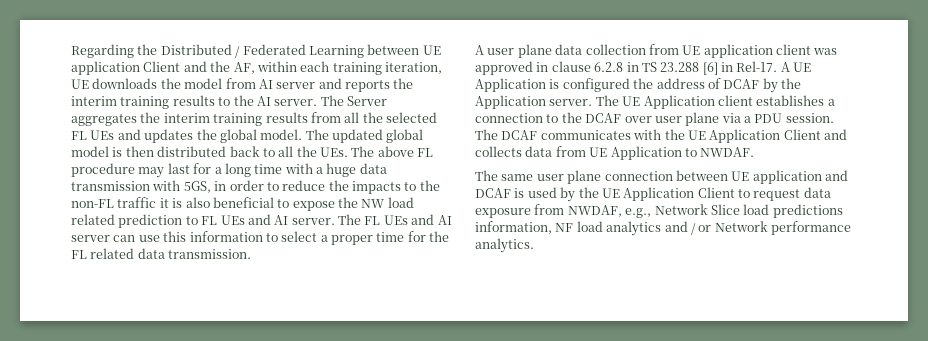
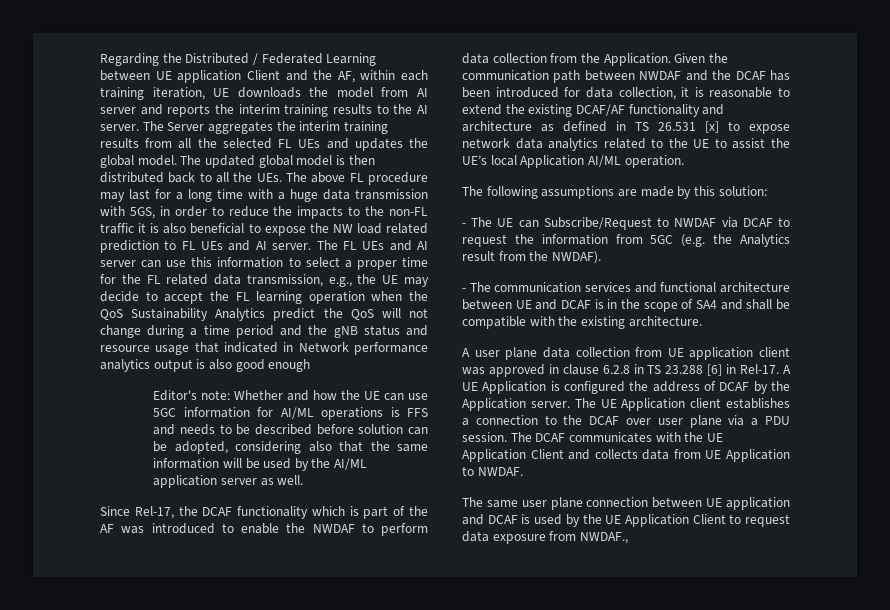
- The FL UEs and AI server can use this information to select a proper time for the FL related data transmission.
+ The FL UEs and AI server can use this information to select a proper time for the FL related data transmission, e.g., the UE may decide to accept the FL learning operation when the QoS Sustainability Analytics predict the QoS will not change during a time period and the gNB status and resource usage that indicated in Network performance analytics output is also good enough
+ Editor's note: Whether and how the UE can use 5GC information for AI/ML operations is FFS and needs to be described before solution can be adopted, considering also that the same information will be used by the AI/ML application server as well.
+ Since Rel-17, the DCAF functionality which is part of the AF was introduced to enable the NWDAF to perform data collection from the Application. Given the communication path between NWDAF and the DCAF has been introduced for data collection, it is reasonable to extend the existing DCAF/AF functionality and architecture as defined in TS 26.531 [x] to expose network data analytics related to the UE to assist the UE’s local Application AI/ML operation.
+ The following assumptions are made by this solution:
+ - The UE can Subscribe/Request to NWDAF via DCAF to request the information from 5GC (e.g. the Analytics result from the NWDAF).
+ - The communication services and functional architecture between UE and DCAF is in the scope of SA4 and shall be compatible with the existing architecture.
- The same user plane connection between UE application and DCAF is used by the UE Application Client to request data exposure from NWDAF, e.g., Network Slice load predictions information, NF load analytics and / or Network performance analytics.
+ The same user plane connection between UE application and DCAF is used by the UE Application Client to request data exposure from NWDAF.,

